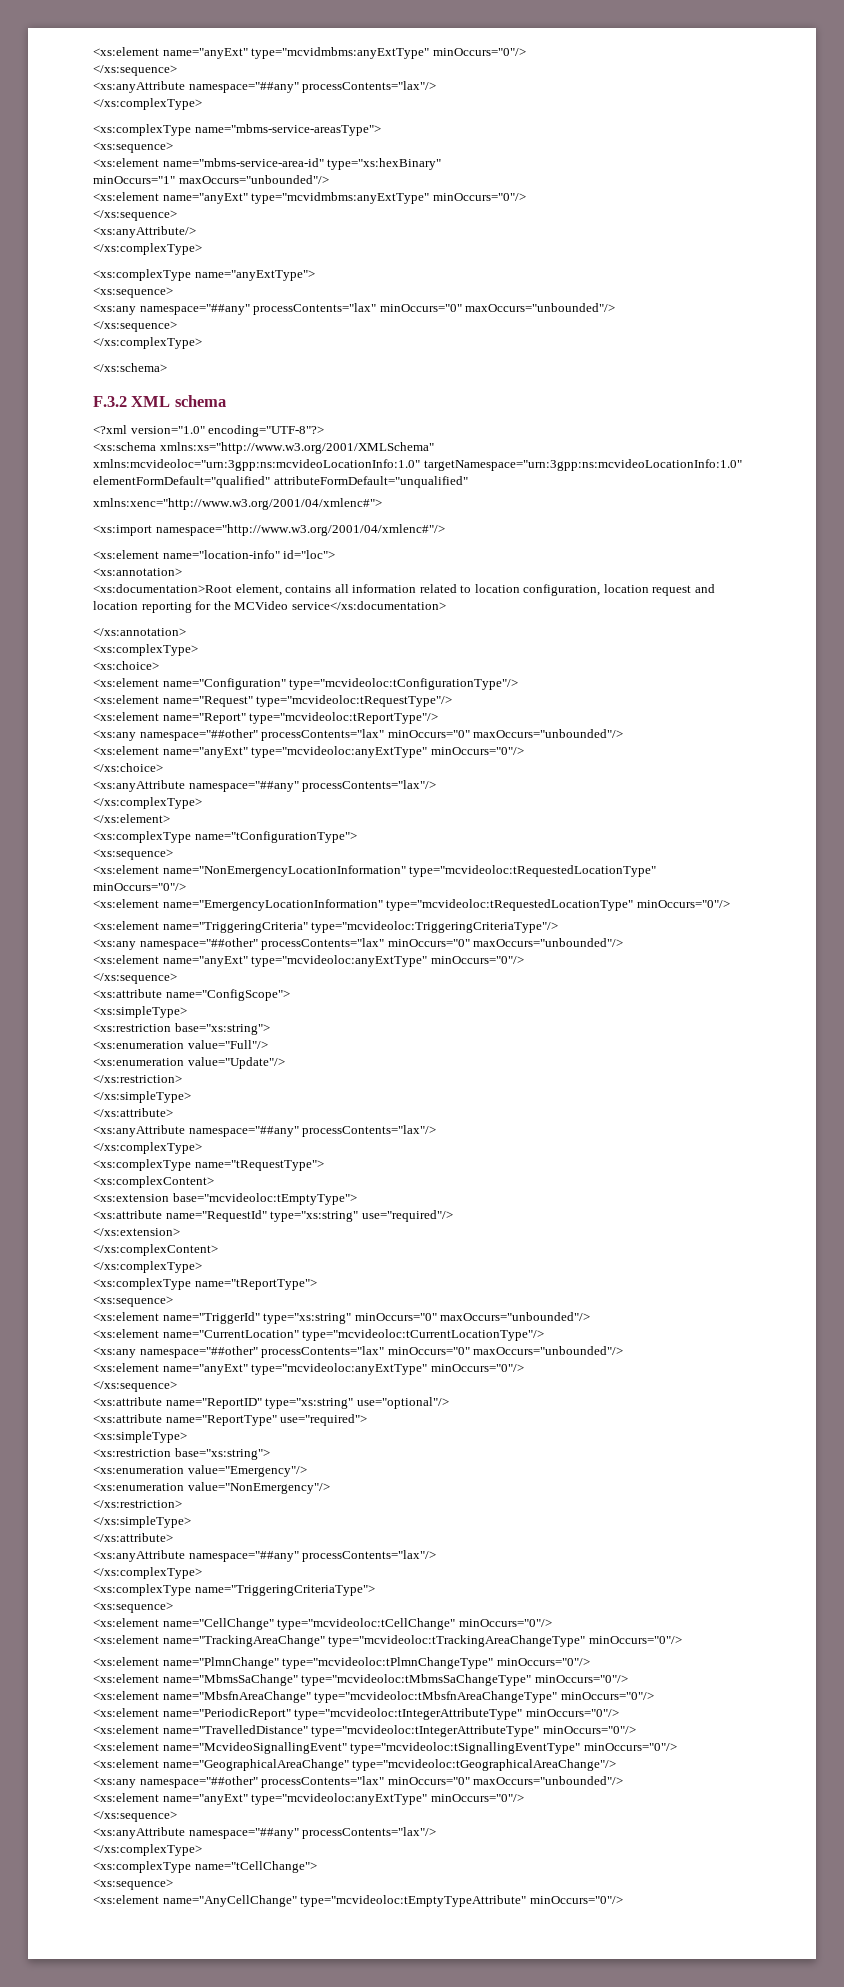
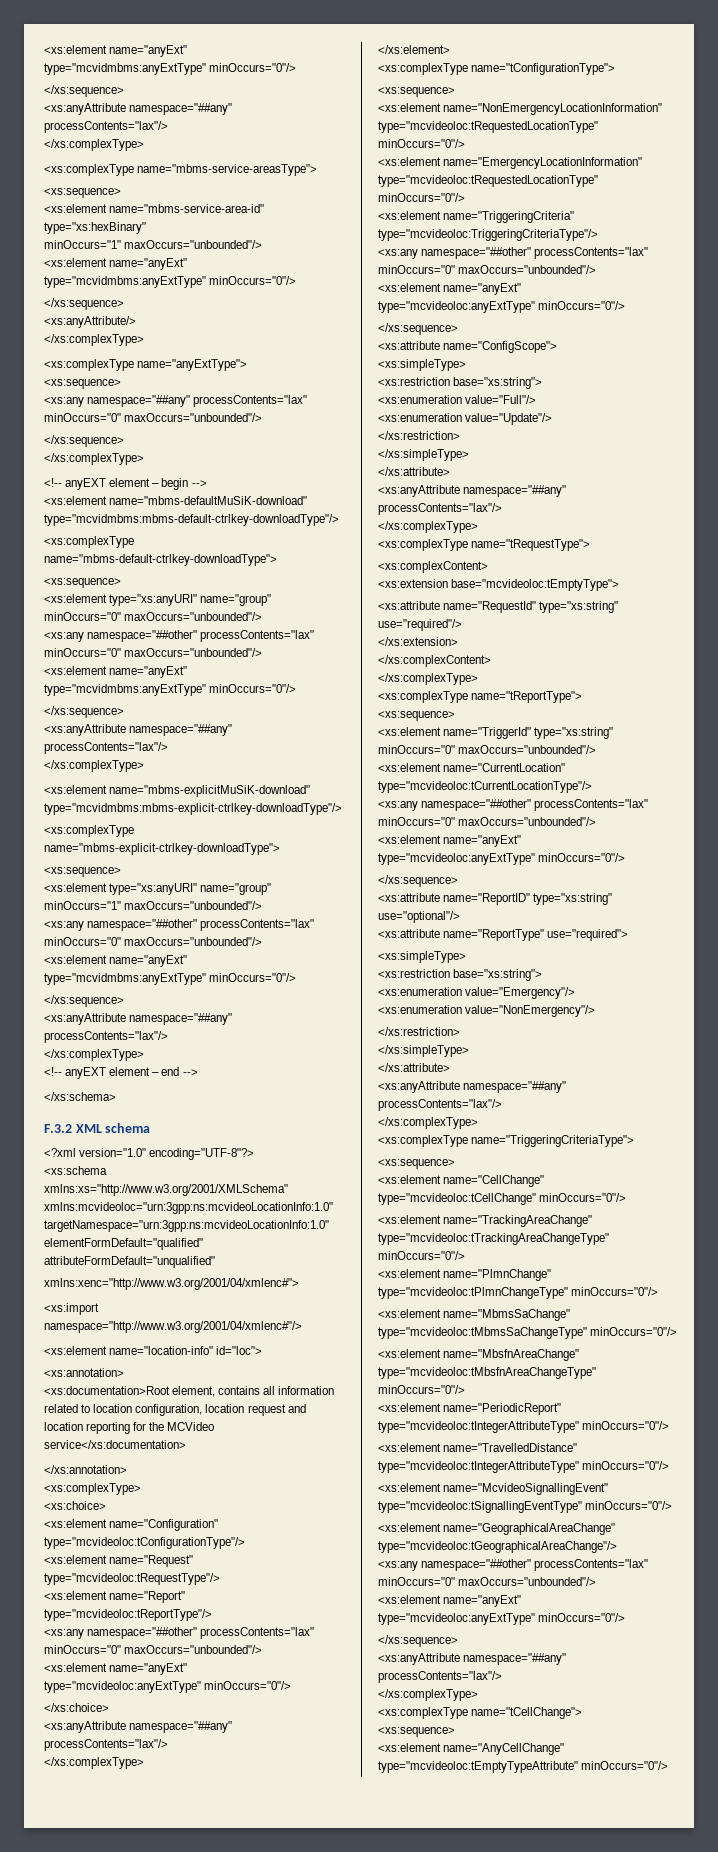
+ <!-- anyEXT element – begin -->
+ <xs:element name="mbms-defaultMuSiK-download" type="mcvidmbms:mbms-default-ctrlkey-downloadType"/>
+ <xs:complexType name="mbms-default-ctrlkey-downloadType">
+ <xs:sequence>
+ <xs:element type="xs:anyURI" name="group" minOccurs="0" maxOccurs="unbounded"/>
+ <xs:any namespace="##other" processContents="lax" minOccurs="0" maxOccurs="unbounded"/>
+ <xs:element name="anyExt" type="mcvidmbms:anyExtType" minOccurs="0"/>
+ </xs:sequence>
+ <xs:anyAttribute namespace="##any" processContents="lax"/>
+ </xs:complexType>
+ <xs:element name="mbms-explicitMuSiK-download" type="mcvidmbms:mbms-explicit-ctrlkey-downloadType"/>
+ <xs:complexType name="mbms-explicit-ctrlkey-downloadType">
+ <xs:sequence>
+ <xs:element type="xs:anyURI" name="group" minOccurs="1" maxOccurs="unbounded"/>
+ <xs:any namespace="##other" processContents="lax" minOccurs="0" maxOccurs="unbounded"/>
+ <xs:element name="anyExt" type="mcvidmbms:anyExtType" minOccurs="0"/>
+ </xs:sequence>
+ <xs:anyAttribute namespace="##any" processContents="lax"/>
+ </xs:complexType>
+ <!-- anyEXT element – end -->

